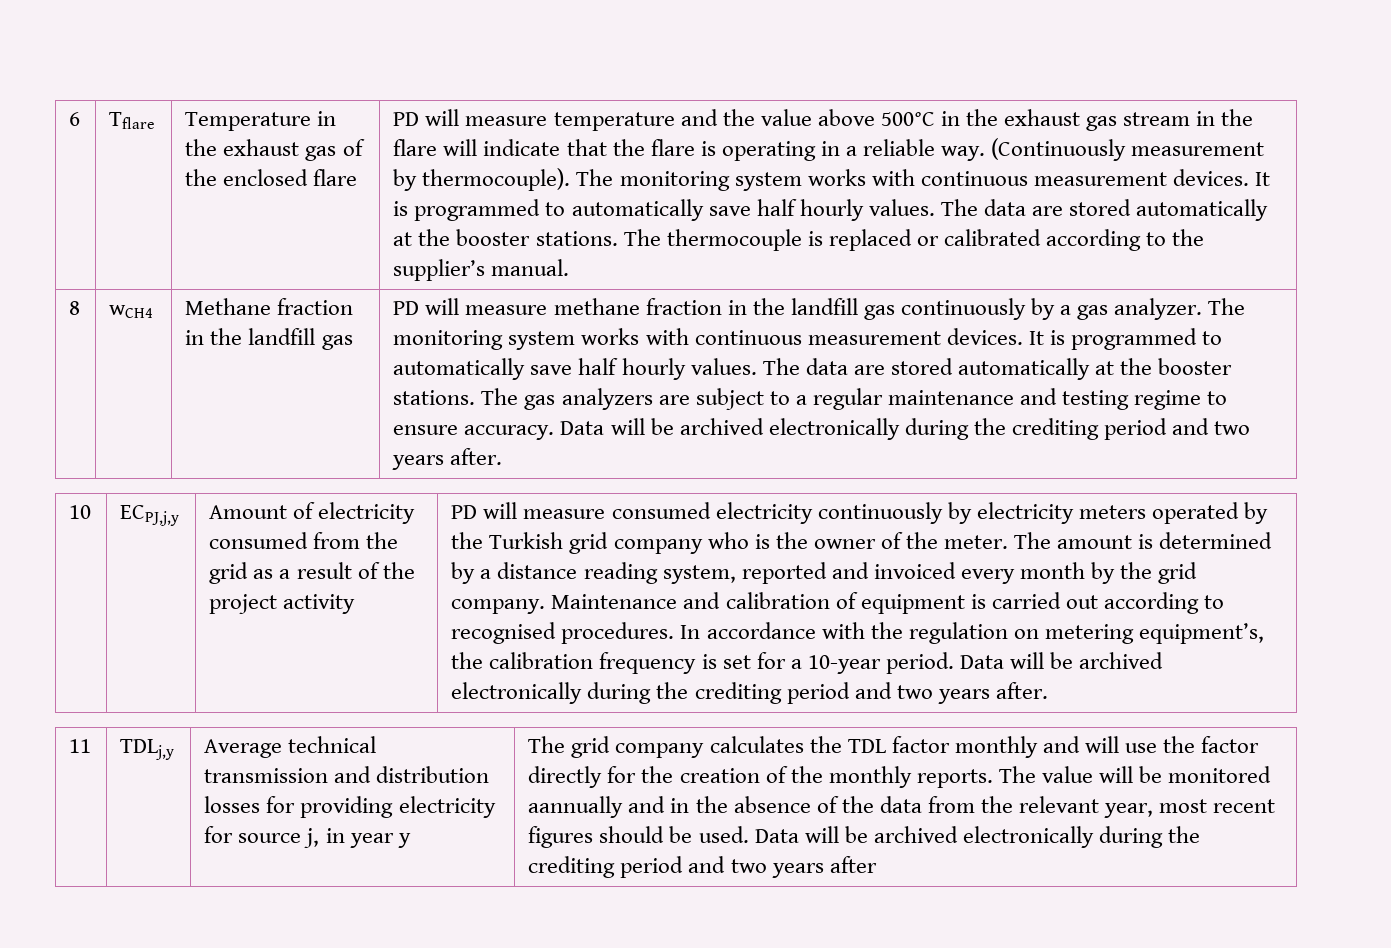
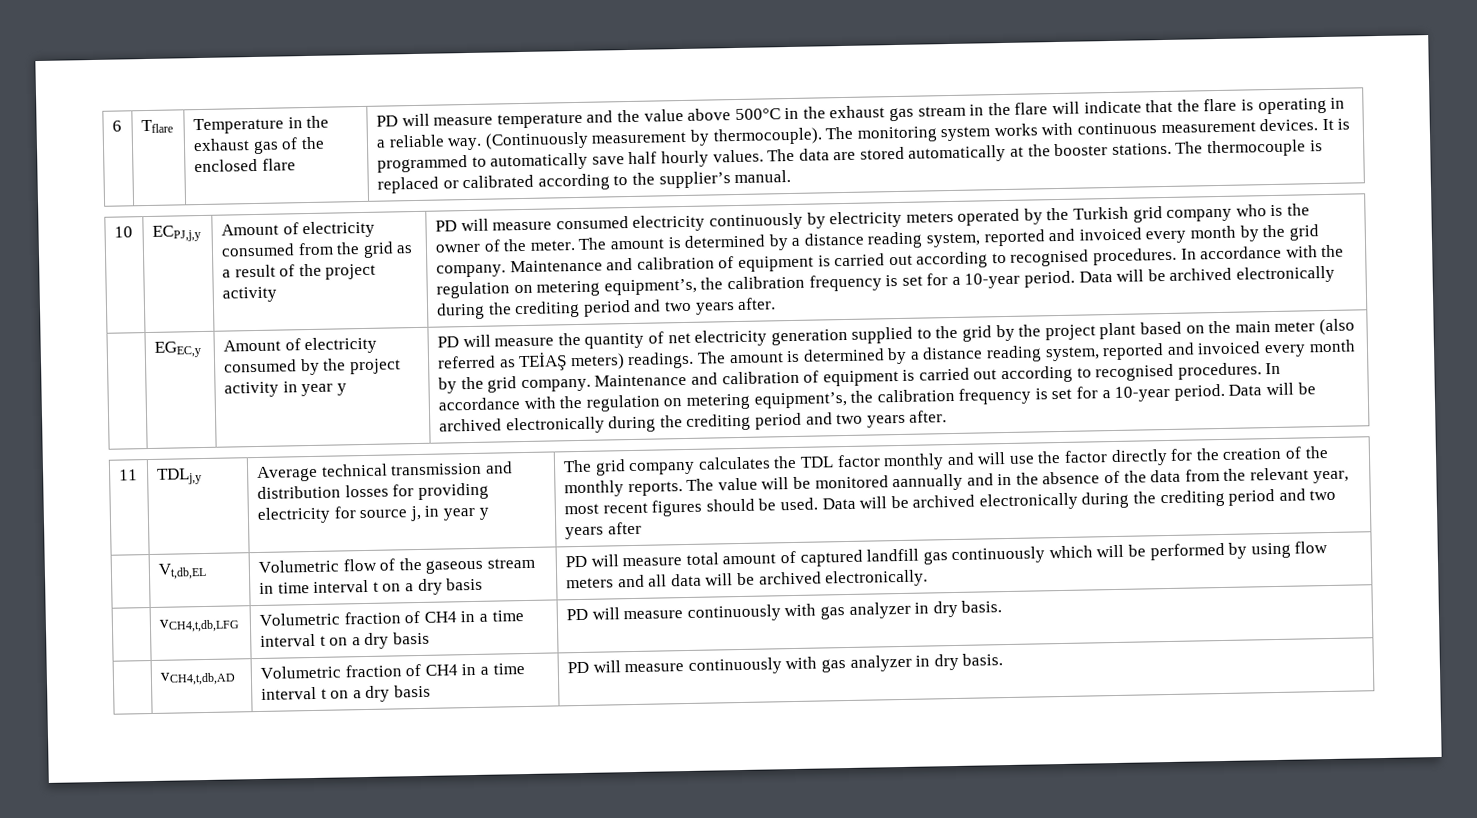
- 8 | wCH4 | Methane fraction in the landfill gas | PD will measure methane fraction in the landfill gas continuously by a gas analyzer. The monitoring system works with continuous measurement devices. It is programmed to automatically save half hourly values. The data are stored automatically at the booster stations. The gas analyzers are subject to a regular maintenance and testing regime to ensure accuracy. Data will be archived electronically during the crediting period and two years after.
+ EGEC,y | Amount of electricity consumed by the project activity in year y | PD will measure the quantity of net electricity generation supplied to the grid by the project plant based on the main meter (also referred as TEİAŞ meters) readings. The amount is determined by a distance reading system, reported and invoiced every month by the grid company. Maintenance and calibration of equipment is carried out according to recognised procedures. In accordance with the regulation on metering equipment’s, the calibration frequency is set for a 10-year period. Data will be archived electronically during the crediting period and two years after.
+ | Vt,db,EL | Volumetric flow of the gaseous stream in time interval t on a dry basis | PD will measure total amount of captured landfill gas continuously which will be performed by using flow meters and all data will be archived electronically.
+ | vCH4,t,db,LFG | Volumetric fraction of CH4 in a time interval t on a dry basis | PD will measure continuously with gas analyzer in dry basis.
+ | vCH4,t,db,AD | Volumetric fraction of CH4 in a time interval t on a dry basis | PD will measure continuously with gas analyzer in dry basis.

